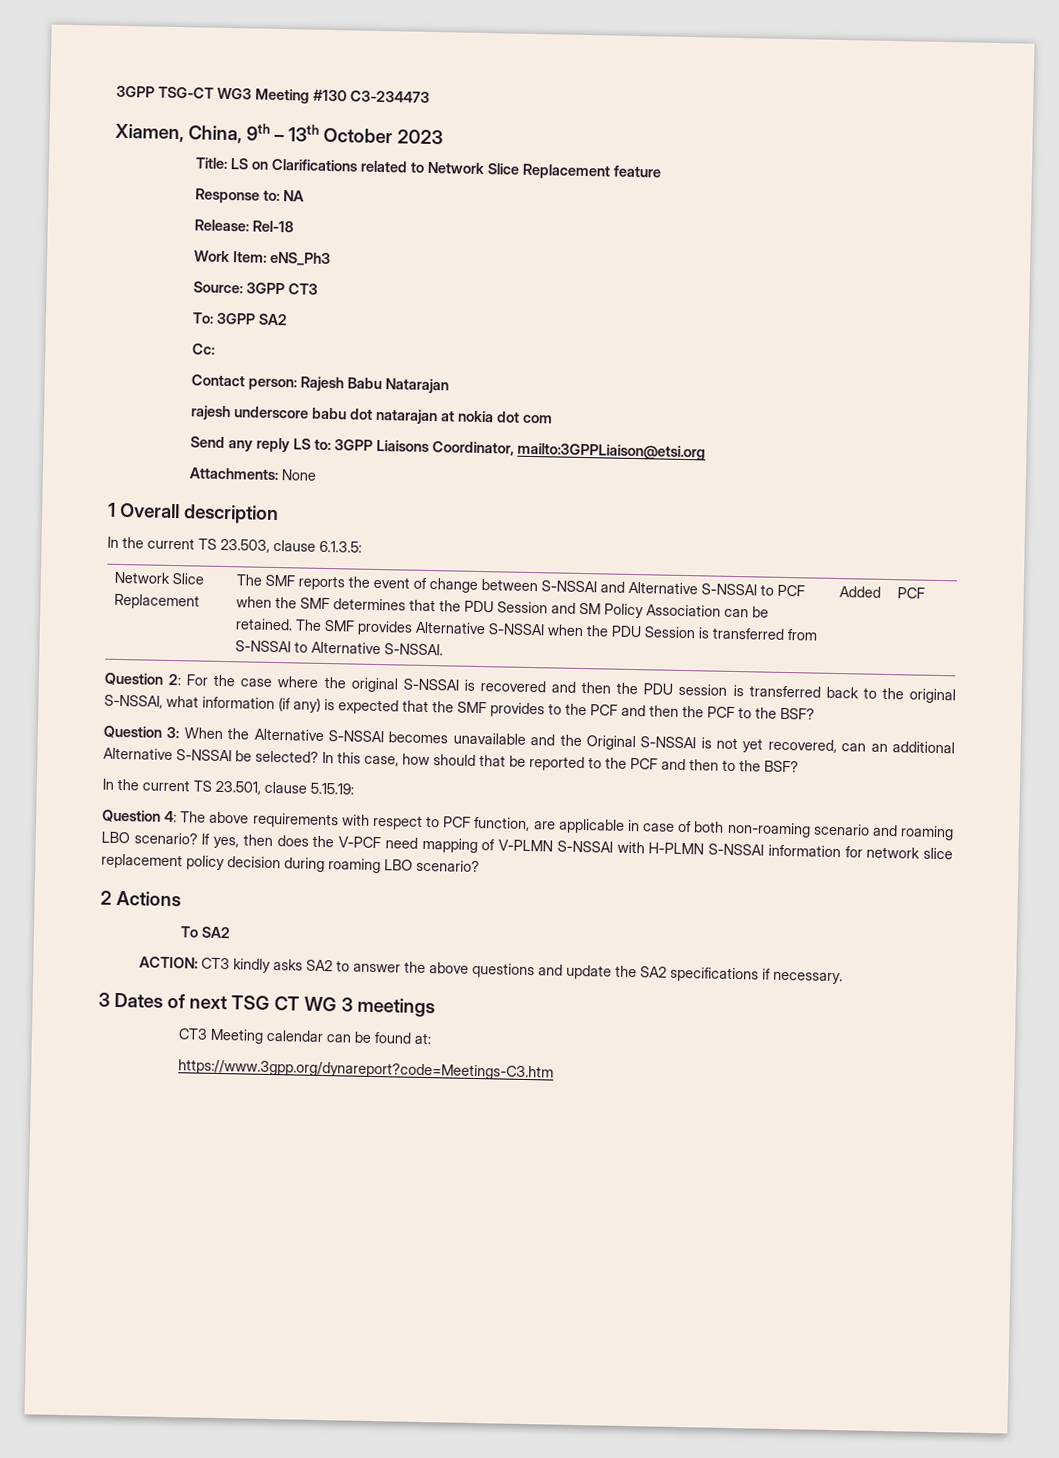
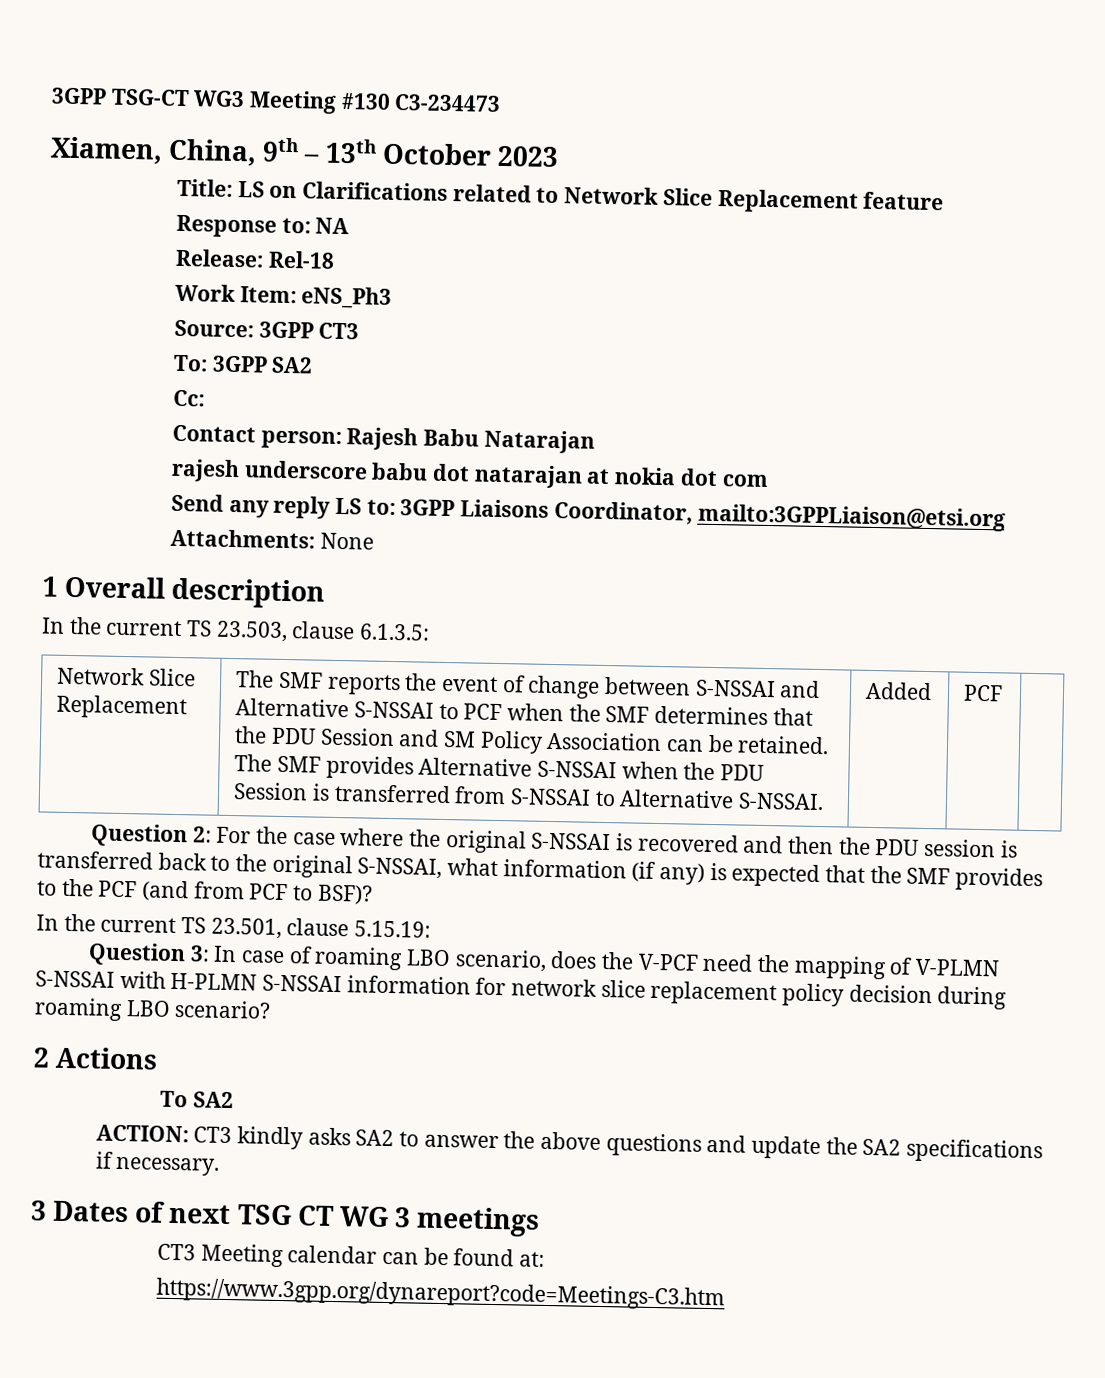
- Question 2: For the case where the original S-NSSAI is recovered and then the PDU session is transferred back to the original S-NSSAI, what information (if any) is expected that the SMF provides to the PCF and then the PCF to the BSF?
- Question 3: When the Alternative S-NSSAI becomes unavailable and the Original S-NSSAI is not yet recovered, can an additional Alternative S-NSSAI be selected? In this case, how should that be reported to the PCF and then to the BSF?
+ Question 2: For the case where the original S-NSSAI is recovered and then the PDU session is transferred back to the original S-NSSAI, what information (if any) is expected that the SMF provides to the PCF (and from PCF to BSF)?
- Question 4: The above requirements with respect to PCF function, are applicable in case of both non-roaming scenario and roaming LBO scenario? If yes, then does the V-PCF need mapping of V-PLMN S-NSSAI with H-PLMN S-NSSAI information for network slice replacement policy decision during roaming LBO scenario?
+ Question 3: In case of roaming LBO scenario, does the V-PCF need the mapping of V-PLMN S-NSSAI with H-PLMN S-NSSAI information for network slice replacement policy decision during roaming LBO scenario?

